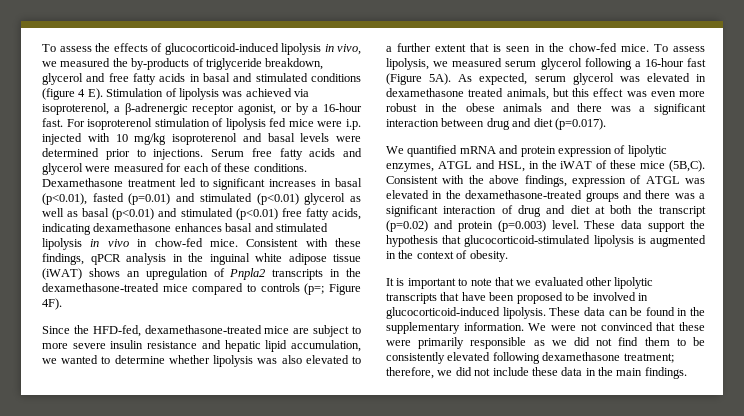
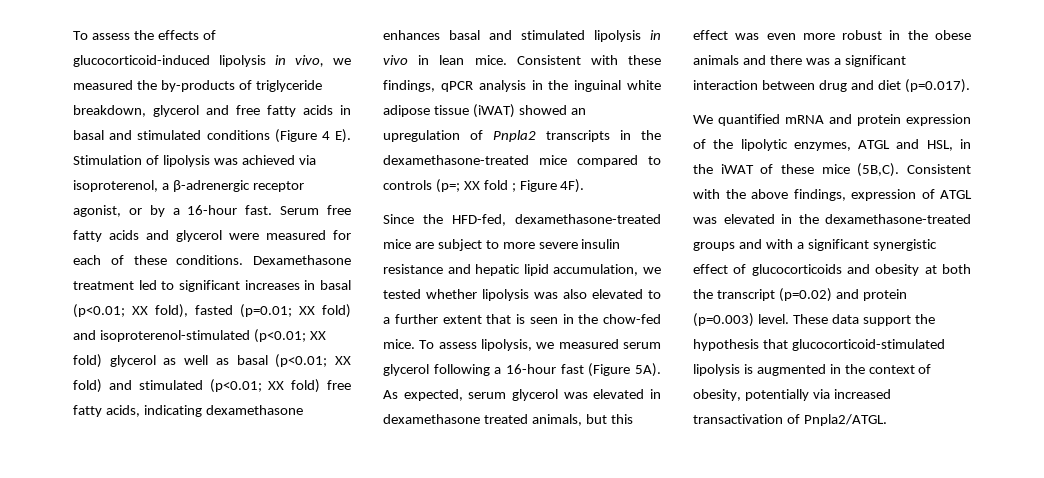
- To assess the effects of glucocorticoid-induced lipolysis in vivo, we measured the by-products of triglyceride breakdown, glycerol and free fatty acids in basal and stimulated conditions (figure 4 E). Stimulation of lipolysis was achieved via isoproterenol, a β-adrenergic receptor agonist, or by a 16-hour fast.
+ To assess the effects of glucocorticoid-induced lipolysis in vivo, we measured the by-products of triglyceride breakdown, glycerol and free fatty acids in basal and stimulated conditions (Figure 4 E). Stimulation of lipolysis was achieved via isoproterenol, a β-adrenergic receptor agonist, or by a 16-hour fast.
- For isoproterenol stimulation of lipolysis fed mice were i.p. injected with 10 mg/kg isoproterenol and basal levels were determined prior to injections.
- Dexamethasone treatment led to significant increases in basal (p<0.01), fasted (p=0.01) and stimulated (p<0.01) glycerol as well as basal (p<0.01) and stimulated (p<0.01) free fatty acids, indicating dexamethasone enhances basal and stimulated lipolysis in vivo in chow-fed mice.
+ Dexamethasone treatment led to significant increases in basal (p<0.01; XX fold), fasted (p=0.01; XX fold) and isoproterenol-stimulated (p<0.01; XX fold) glycerol as well as basal (p<0.01; XX fold) and stimulated (p<0.01; XX fold) free fatty acids, indicating dexamethasone enhances basal and stimulated lipolysis in vivo in lean mice.
- Consistent with these findings, qPCR analysis in the inguinal white adipose tissue (iWAT) shows an upregulation of Pnpla2 transcripts in the dexamethasone-treated mice compared to controls (p=; Figure 4F).
+ Consistent with these findings, qPCR analysis in the inguinal white adipose tissue (iWAT) showed an upregulation of Pnpla2 transcripts in the dexamethasone-treated mice compared to controls (p=; XX fold ; Figure 4F).
- Since the HFD-fed, dexamethasone-treated mice are subject to more severe insulin resistance and hepatic lipid accumulation, we wanted to determine whether lipolysis was also elevated to a further extent that is seen in the chow-fed mice.
+ Since the HFD-fed, dexamethasone-treated mice are subject to more severe insulin resistance and hepatic lipid accumulation, we tested whether lipolysis was also elevated to a further extent that is seen in the chow-fed mice.
- We quantified mRNA and protein expression of lipolytic enzymes, ATGL and HSL, in the iWAT of these mice (5B,C).
+ We quantified mRNA and protein expression of the lipolytic enzymes, ATGL and HSL, in the iWAT of these mice (5B,C).
- Consistent with the above findings, expression of ATGL was elevated in the dexamethasone-treated groups and there was a significant interaction of drug and diet at both the transcript (p=0.02) and protein (p=0.003) level.
+ Consistent with the above findings, expression of ATGL was elevated in the dexamethasone-treated groups and with a significant synergistic effect of glucocorticoids and obesity at both the transcript (p=0.02) and protein (p=0.003) level.
- These data support the hypothesis that glucocorticoid-stimulated lipolysis is augmented in the context of obesity.
- It is important to note that we evaluated other lipolytic transcripts that have been proposed to be involved in glucocorticoid-induced lipolysis. These data can be found in the supplementary information. We were not convinced that these were primarily responsible as we did not find them to be consistently elevated following dexamethasone treatment; therefore, we did not include these data in the main findings.
+ These data support the hypothesis that glucocorticoid-stimulated lipolysis is augmented in the context of obesity, potentially via increased transactivation of Pnpla2/ATGL.

